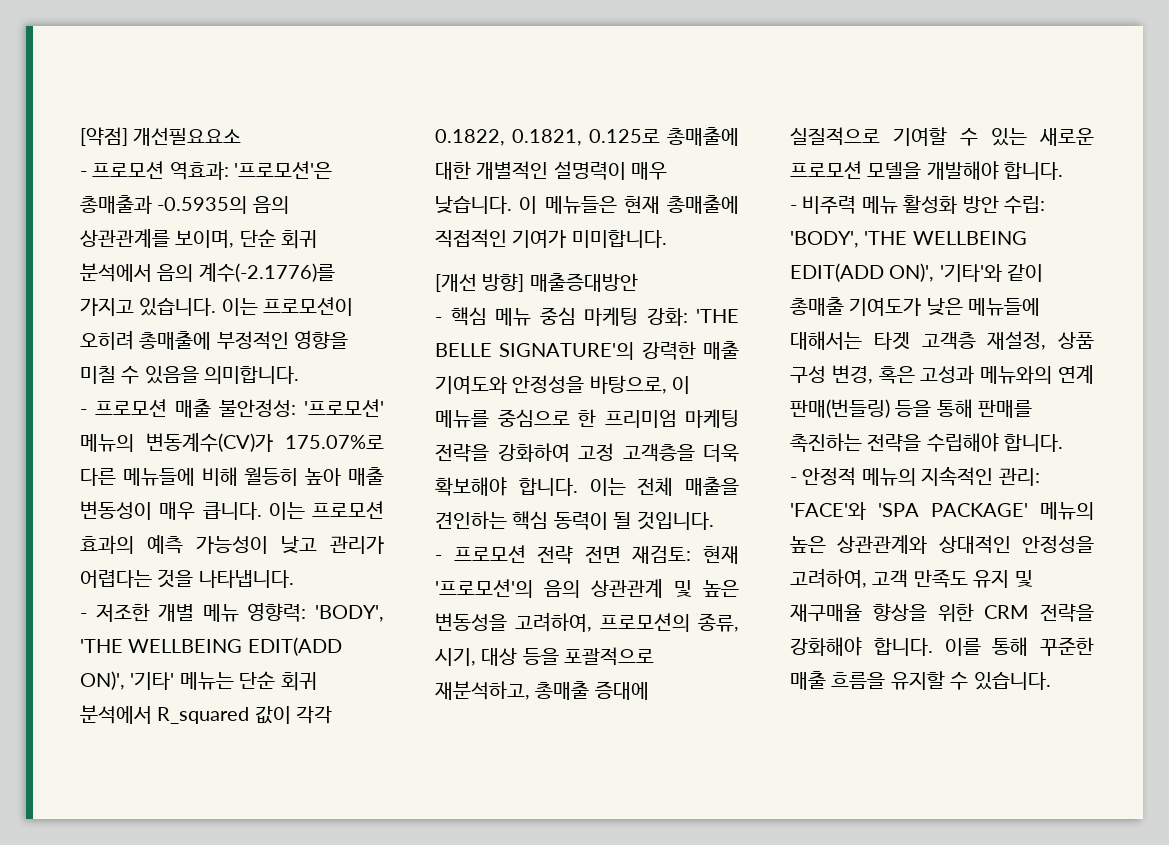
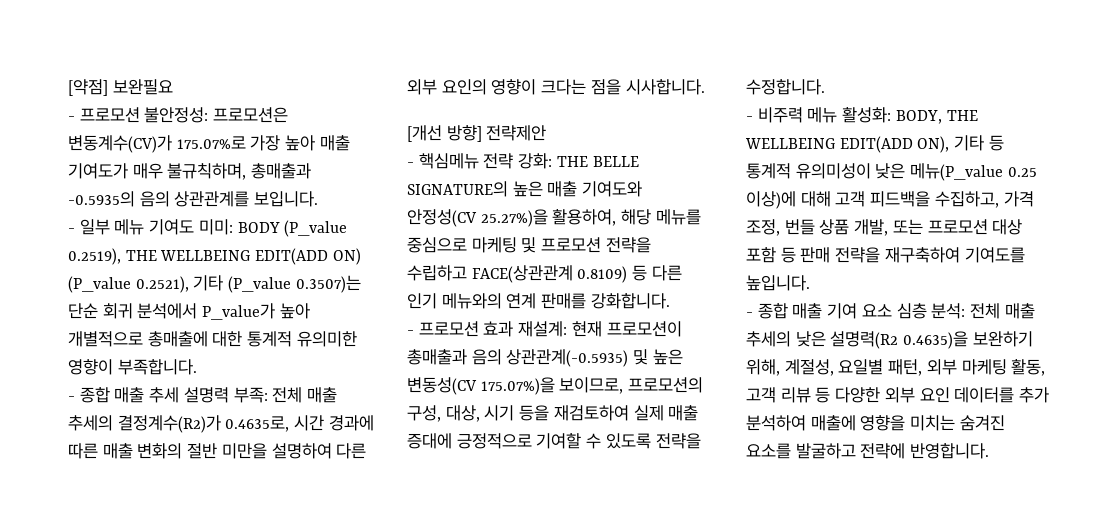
- [약점] 개선필요요소
- - 프로모션 역효과: '프로모션'은 총매출과 -0.5935의 음의 상관관계를 보이며, 단순 회귀 분석에서 음의 계수(-2.1776)를 가지고 있습니다. 이는 프로모션이 오히려 총매출에 부정적인 영향을 미칠 수 있음을 의미합니다.
- - 프로모션 매출 불안정성: '프로모션' 메뉴의 변동계수(CV)가 175.07%로 다른 메뉴들에 비해 월등히 높아 매출 변동성이 매우 큽니다. 이는 프로모션 효과의 예측 가능성이 낮고 관리가 어렵다는 것을 나타냅니다.
- - 저조한 개별 메뉴 영향력: 'BODY', 'THE WELLBEING EDIT(ADD ON)', '기타' 메뉴는 단순 회귀 분석에서 R_squared 값이 각각 0.1822, 0.1821, 0.125로 총매출에 대한 개별적인 설명력이 매우 낮습니다. 이 메뉴들은 현재 총매출에 직접적인 기여가 미미합니다.
- [개선 방향] 매출증대방안
- - 핵심 메뉴 중심 마케팅 강화: 'THE BELLE SIGNATURE'의 강력한 매출 기여도와 안정성을 바탕으로, 이 메뉴를 중심으로 한 프리미엄 마케팅 전략을 강화하여 고정 고객층을 더욱 확보해야 합니다. 이는 전체 매출을 견인하는 핵심 동력이 될 것입니다.
- - 프로모션 전략 전면 재검토: 현재 '프로모션'의 음의 상관관계 및 높은 변동성을 고려하여, 프로모션의 종류, 시기, 대상 등을 포괄적으로 재분석하고, 총매출 증대에 실질적으로 기여할 수 있는 새로운 프로모션 모델을 개발해야 합니다.
- - 비주력 메뉴 활성화 방안 수립: 'BODY', 'THE WELLBEING EDIT(ADD ON)', '기타'와 같이 총매출 기여도가 낮은 메뉴들에 대해서는 타겟 고객층 재설정, 상품 구성 변경, 혹은 고성과 메뉴와의 연계 판매(번들링) 등을 통해 판매를 촉진하는 전략을 수립해야 합니다.
- - 안정적 메뉴의 지속적인 관리: 'FACE'와 'SPA PACKAGE' 메뉴의 높은 상관관계와 상대적인 안정성을 고려하여, 고객 만족도 유지 및 재구매율 향상을 위한 CRM 전략을 강화해야 합니다. 이를 통해 꾸준한 매출 흐름을 유지할 수 있습니다.
+ [약점] 보완필요
+ - 프로모션 불안정성: 프로모션은 변동계수(CV)가 175.07%로 가장 높아 매출 기여도가 매우 불규칙하며, 총매출과 -0.5935의 음의 상관관계를 보입니다.
+ - 일부 메뉴 기여도 미미: BODY (P_value 0.2519), THE WELLBEING EDIT(ADD ON) (P_value 0.2521), 기타 (P_value 0.3507)는 단순 회귀 분석에서 P_value가 높아 개별적으로 총매출에 대한 통계적 유의미한 영향이 부족합니다.
+ - 종합 매출 추세 설명력 부족: 전체 매출 추세의 결정계수(R2)가 0.4635로, 시간 경과에 따른 매출 변화의 절반 미만을 설명하여 다른 외부 요인의 영향이 크다는 점을 시사합니다.
+ [개선 방향] 전략제안
+ - 핵심메뉴 전략 강화: THE BELLE SIGNATURE의 높은 매출 기여도와 안정성(CV 25.27%)을 활용하여, 해당 메뉴를 중심으로 마케팅 및 프로모션 전략을 수립하고 FACE(상관관계 0.8109) 등 다른 인기 메뉴와의 연계 판매를 강화합니다.
+ - 프로모션 효과 재설계: 현재 프로모션이 총매출과 음의 상관관계(-0.5935) 및 높은 변동성(CV 175.07%)을 보이므로, 프로모션의 구성, 대상, 시기 등을 재검토하여 실제 매출 증대에 긍정적으로 기여할 수 있도록 전략을 수정합니다.
+ - 비주력 메뉴 활성화: BODY, THE WELLBEING EDIT(ADD ON), 기타 등 통계적 유의미성이 낮은 메뉴(P_value 0.25 이상)에 대해 고객 피드백을 수집하고, 가격 조정, 번들 상품 개발, 또는 프로모션 대상 포함 등 판매 전략을 재구축하여 기여도를 높입니다.
+ - 종합 매출 기여 요소 심층 분석: 전체 매출 추세의 낮은 설명력(R2 0.4635)을 보완하기 위해, 계절성, 요일별 패턴, 외부 마케팅 활동, 고객 리뷰 등 다양한 외부 요인 데이터를 추가 분석하여 매출에 영향을 미치는 숨겨진 요소를 발굴하고 전략에 반영합니다.

